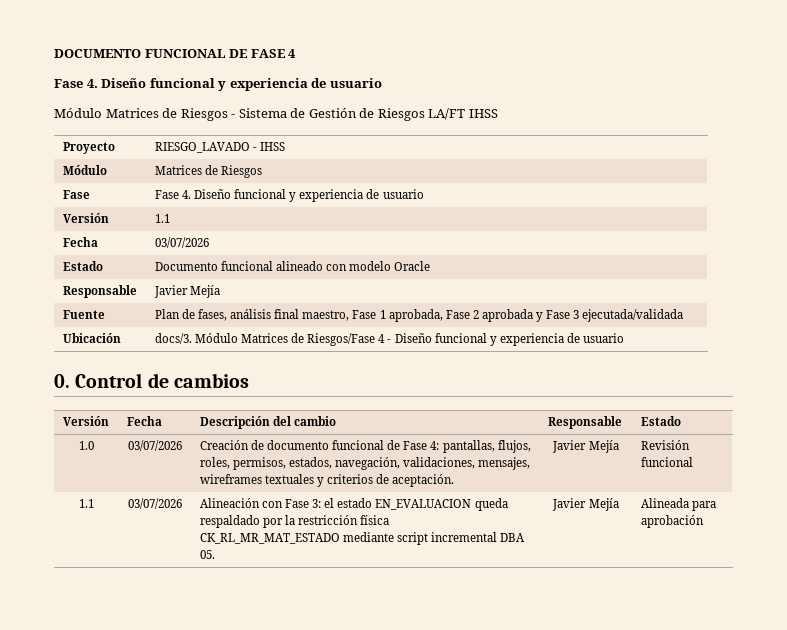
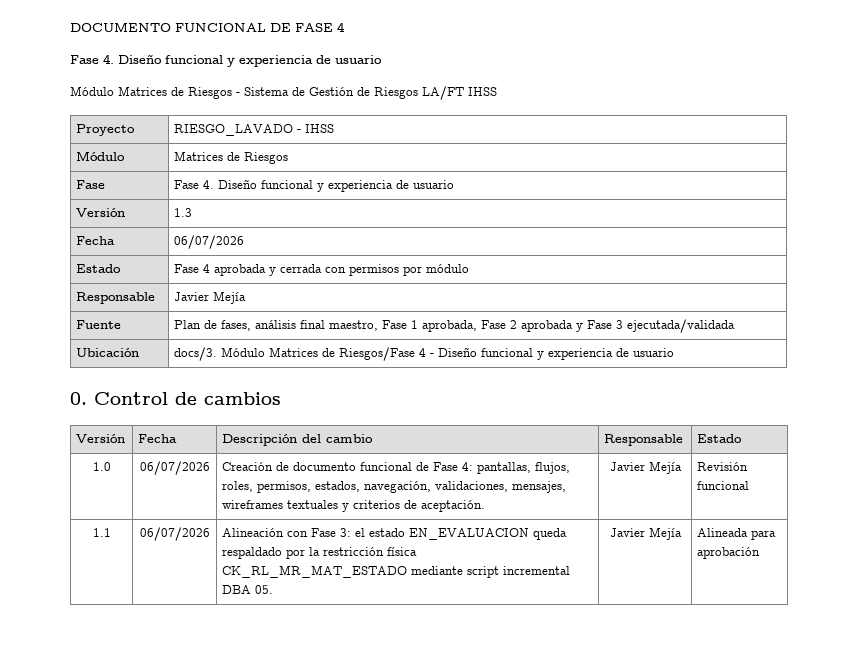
- Versión | 1.1
- Fecha | 03/07/2026
+ Versión | 1.3
+ Fecha | 06/07/2026
- Estado | Documento funcional alineado con modelo Oracle
+ Estado | Fase 4 aprobada y cerrada con permisos por módulo
- 1.0 | 03/07/2026 | Creación de documento funcional de Fase 4: pantallas, flujos, roles, permisos, estados, navegación, validaciones, mensajes, wireframes textuales y criterios de aceptación. | Javier Mejía | Revisión funcional
+ 1.0 | 06/07/2026 | Creación de documento funcional de Fase 4: pantallas, flujos, roles, permisos, estados, navegación, validaciones, mensajes, wireframes textuales y criterios de aceptación. | Javier Mejía | Revisión funcional
- 1.1 | 03/07/2026 | Alineación con Fase 3: el estado EN_EVALUACION queda respaldado por la restricción física CK_RL_MR_MAT_ESTADO mediante script incremental DBA 05. | Javier Mejía | Alineada para aprobación
+ 1.1 | 06/07/2026 | Alineación con Fase 3: el estado EN_EVALUACION queda respaldado por la restricción física CK_RL_MR_MAT_ESTADO mediante script incremental DBA 05. | Javier Mejía | Alineada para aprobación

